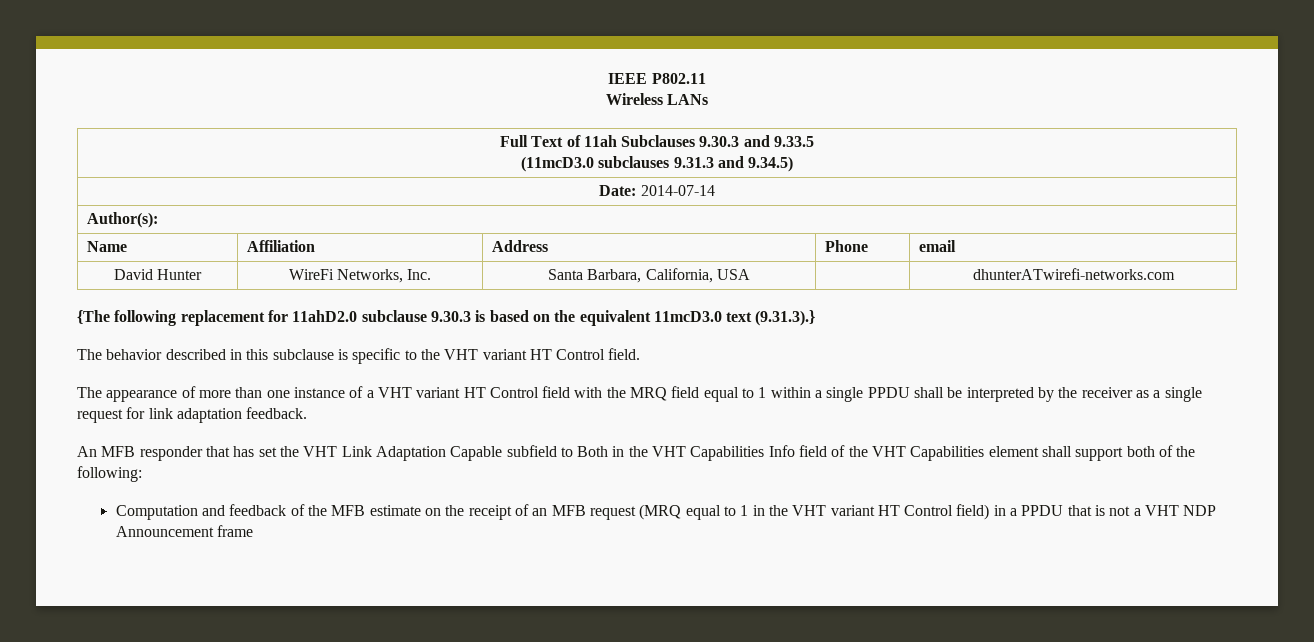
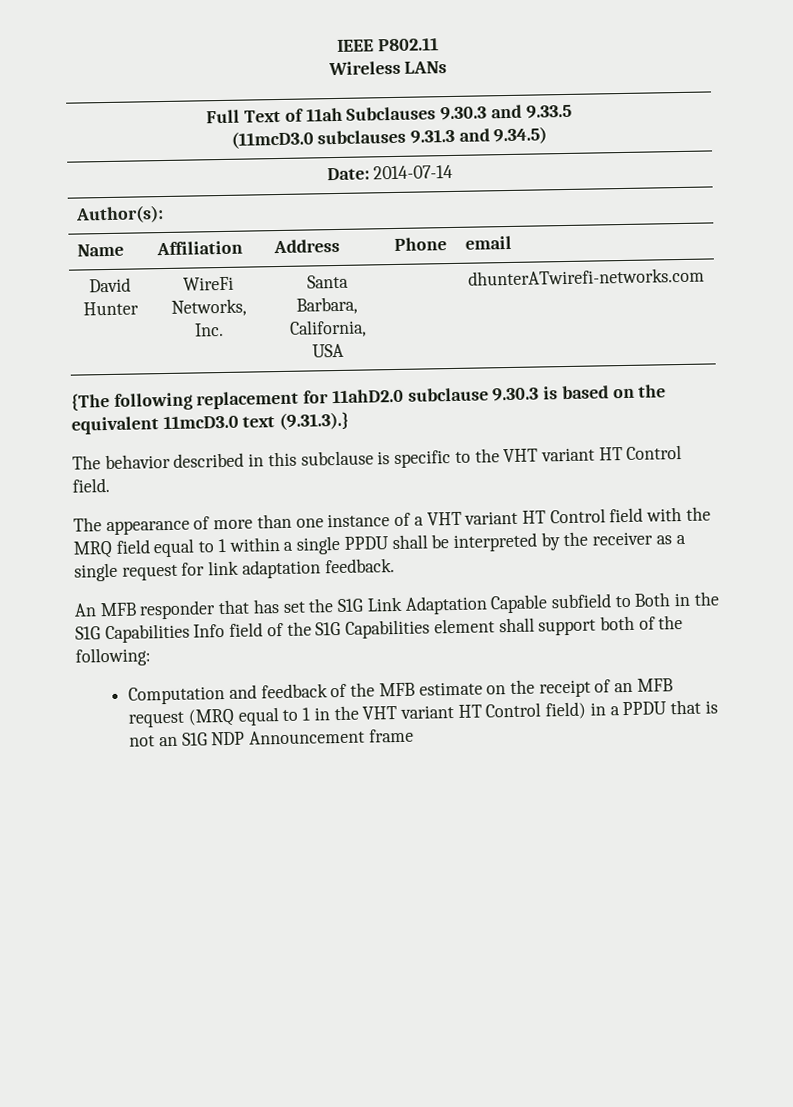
- An MFB responder that has set the VHT Link Adaptation Capable subfield to Both in the VHT Capabilities Info field of the VHT Capabilities element shall support both of the following:
+ An MFB responder that has set the S1G Link Adaptation Capable subfield to Both in the S1G Capabilities Info field of the S1G Capabilities element shall support both of the following:
- Computation and feedback of the MFB estimate on the receipt of an MFB request (MRQ equal to 1 in the VHT variant HT Control field) in a PPDU that is not a VHT NDP Announcement frame
+ Computation and feedback of the MFB estimate on the receipt of an MFB request (MRQ equal to 1 in the VHT variant HT Control field) in a PPDU that is not an S1G NDP Announcement frame

